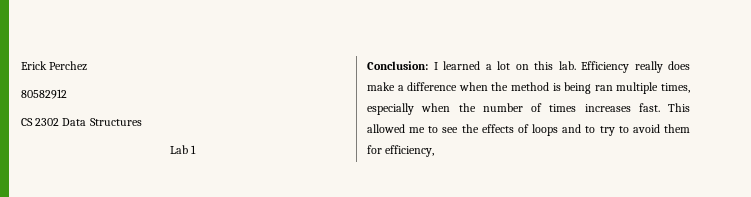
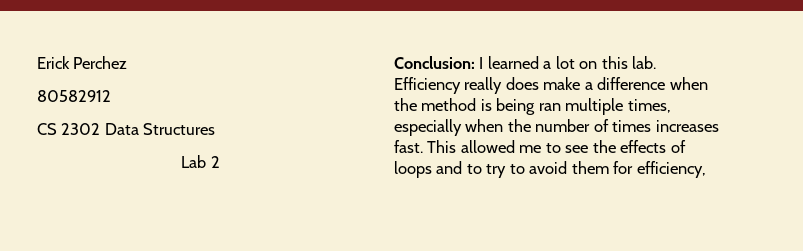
- Lab 1
+ Lab 2

